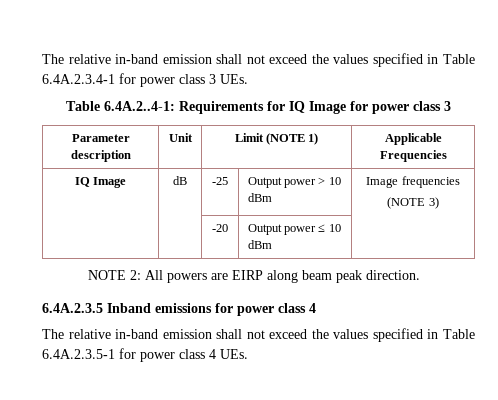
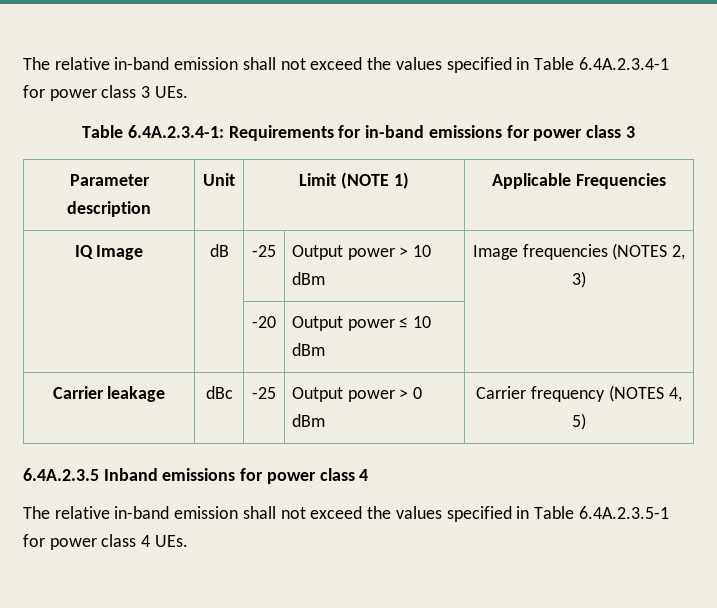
- Table 6.4A.2..4-1: Requirements for IQ Image for power class 3
+ Table 6.4A.2.3.4-1: Requirements for in-band emissions for power class 3
- IQ Image | dB | -25 | Output power > 10 dBm | Image frequencies
- (NOTE 3)
+ IQ Image | dB | -25 | Output power > 10 dBm | Image frequencies (NOTES 2, 3)
- NOTE 2: All powers are EIRP along beam peak direction.
+ Carrier leakage | dBc | -25 | Output power > 0 dBm | Carrier frequency (NOTES 4, 5)

